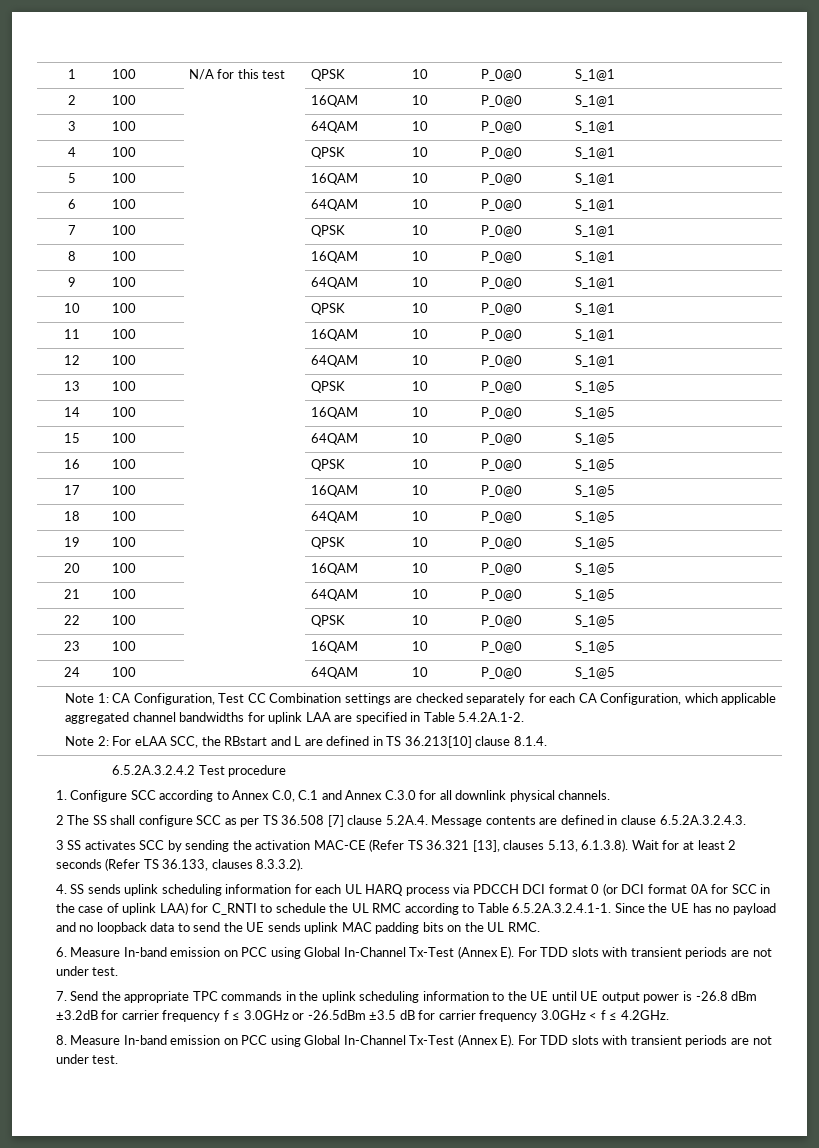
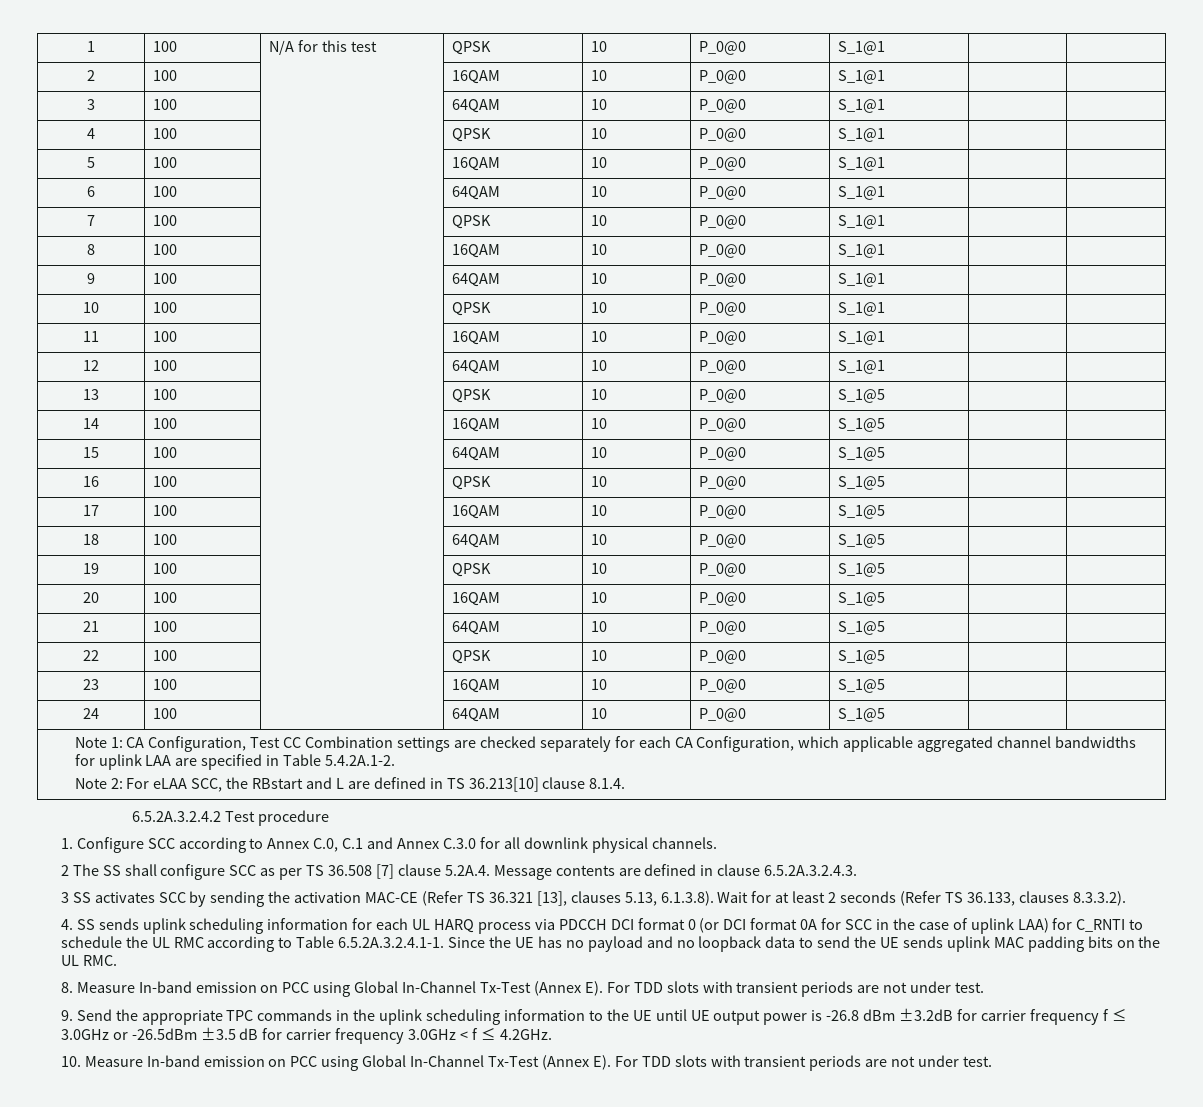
- 6. Measure In-band emission on PCC using Global In-Channel Tx-Test (Annex E). For TDD slots with transient periods are not under test.
+ 8. Measure In-band emission on PCC using Global In-Channel Tx-Test (Annex E). For TDD slots with transient periods are not under test.
- 7. Send the appropriate TPC commands in the uplink scheduling information to the UE until UE output power is -26.8 dBm ±3.2dB for carrier frequency f ≤ 3.0GHz or -26.5dBm ±3.5 dB for carrier frequency 3.0GHz < f ≤ 4.2GHz.
+ 9. Send the appropriate TPC commands in the uplink scheduling information to the UE until UE output power is -26.8 dBm ±3.2dB for carrier frequency f ≤ 3.0GHz or -26.5dBm ±3.5 dB for carrier frequency 3.0GHz < f ≤ 4.2GHz.
- 8. Measure In-band emission on PCC using Global In-Channel Tx-Test (Annex E). For TDD slots with transient periods are not under test.
+ 10. Measure In-band emission on PCC using Global In-Channel Tx-Test (Annex E). For TDD slots with transient periods are not under test.

